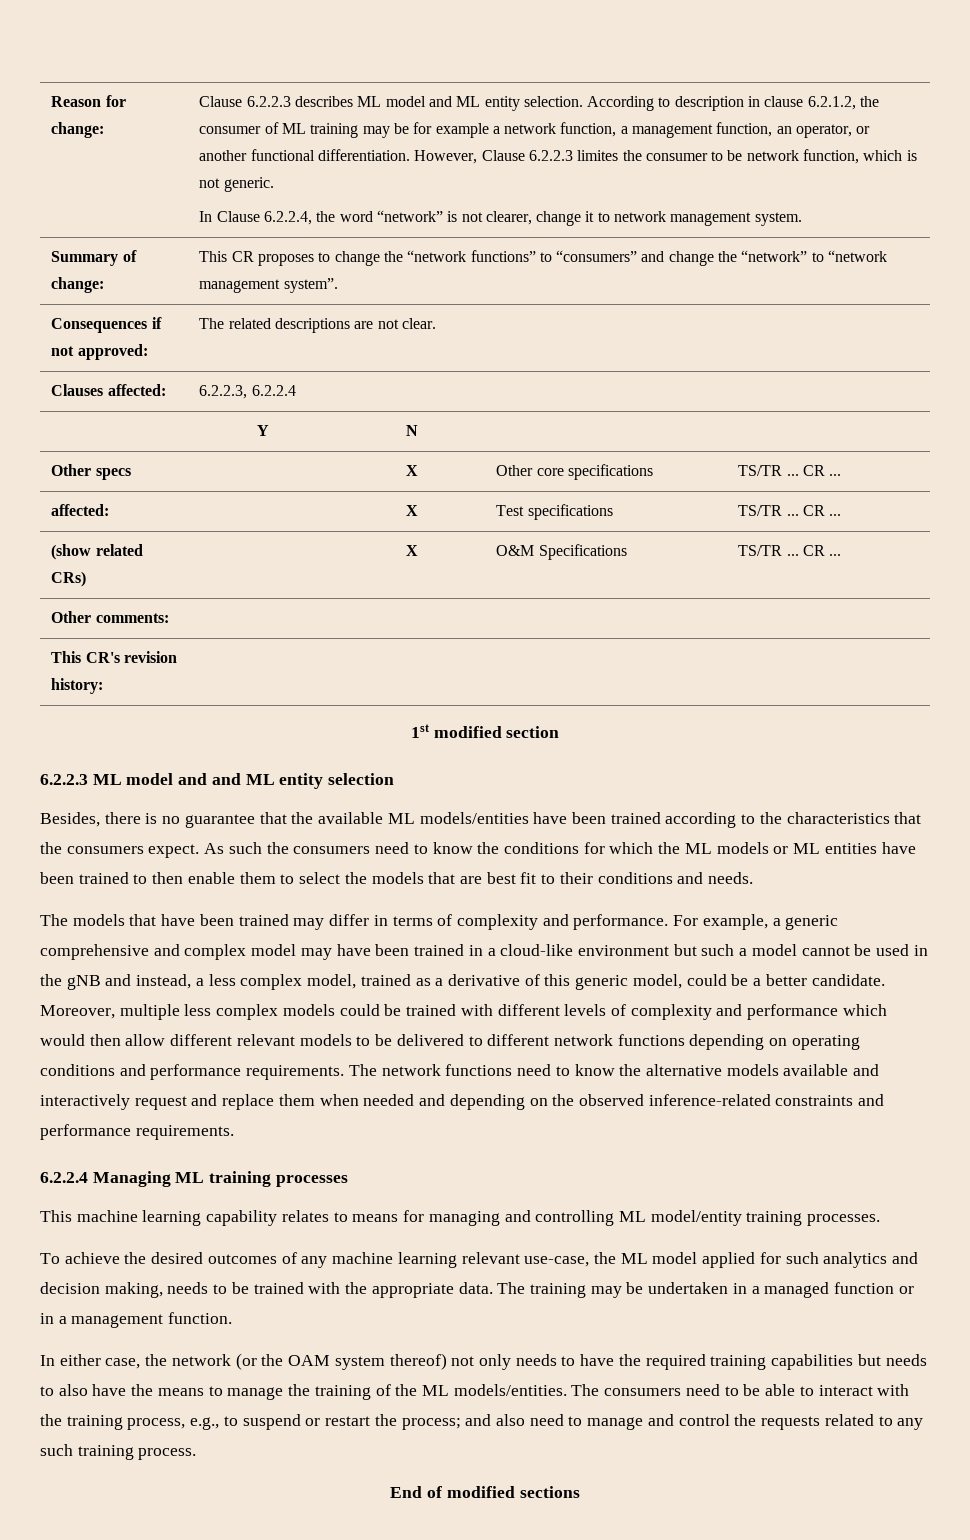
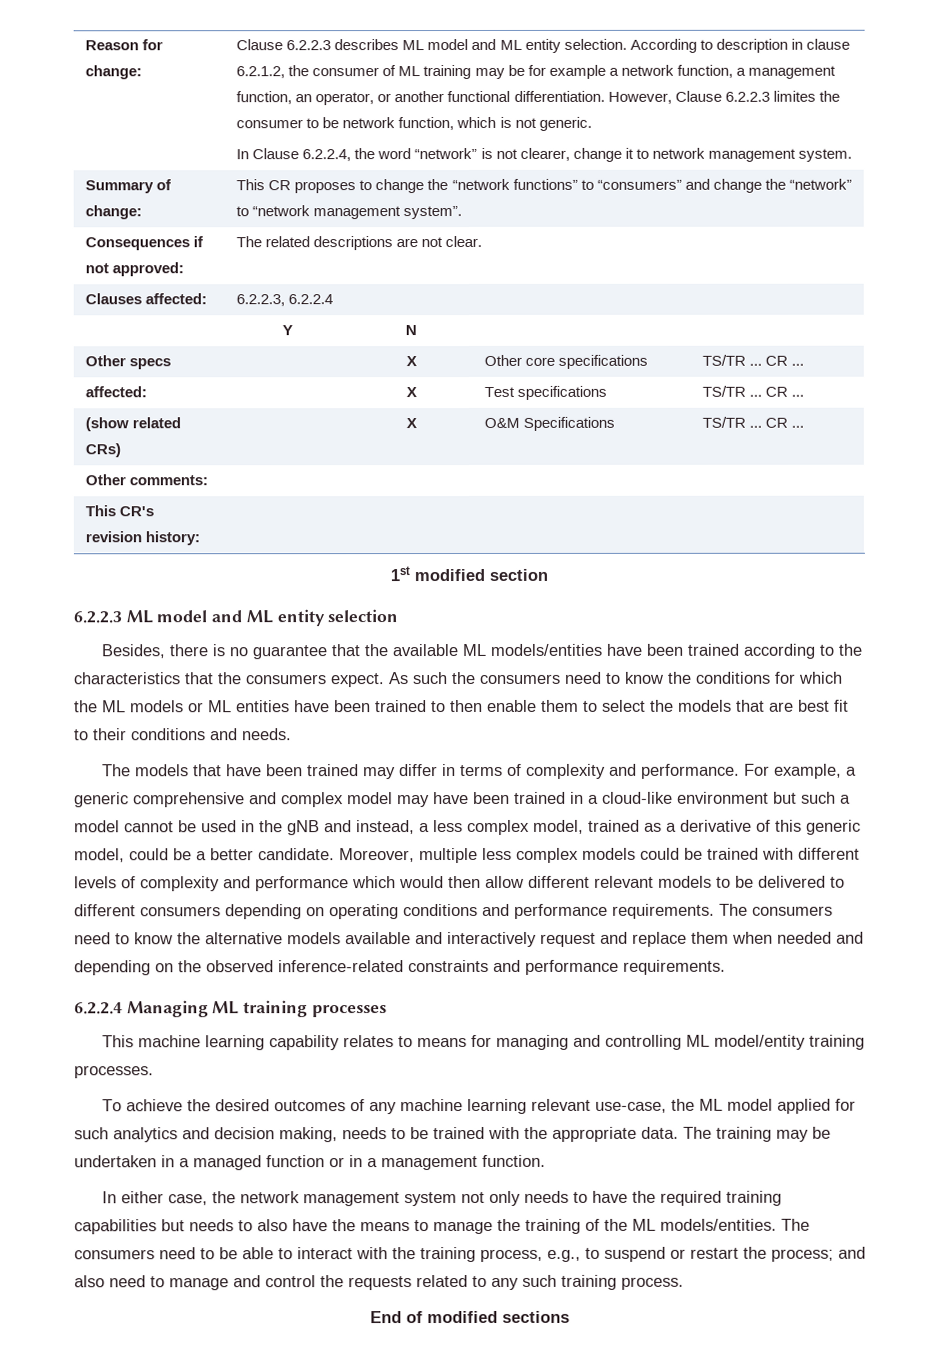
- 6.2.2.3 ML model and and ML entity selection
+ 6.2.2.3 ML model and ML entity selection
- Moreover, multiple less complex models could be trained with different levels of complexity and performance which would then allow different relevant models to be delivered to different network functions depending on operating conditions and performance requirements.
+ Moreover, multiple less complex models could be trained with different levels of complexity and performance which would then allow different relevant models to be delivered to different consumers depending on operating conditions and performance requirements.
- The network functions need to know the alternative models available and interactively request and replace them when needed and depending on the observed inference-related constraints and performance requirements.
+ The consumers need to know the alternative models available and interactively request and replace them when needed and depending on the observed inference-related constraints and performance requirements.
- In either case, the network (or the OAM system thereof) not only needs to have the required training capabilities but needs to also have the means to manage the training of the ML models/entities.
+ In either case, the network management system not only needs to have the required training capabilities but needs to also have the means to manage the training of the ML models/entities.

